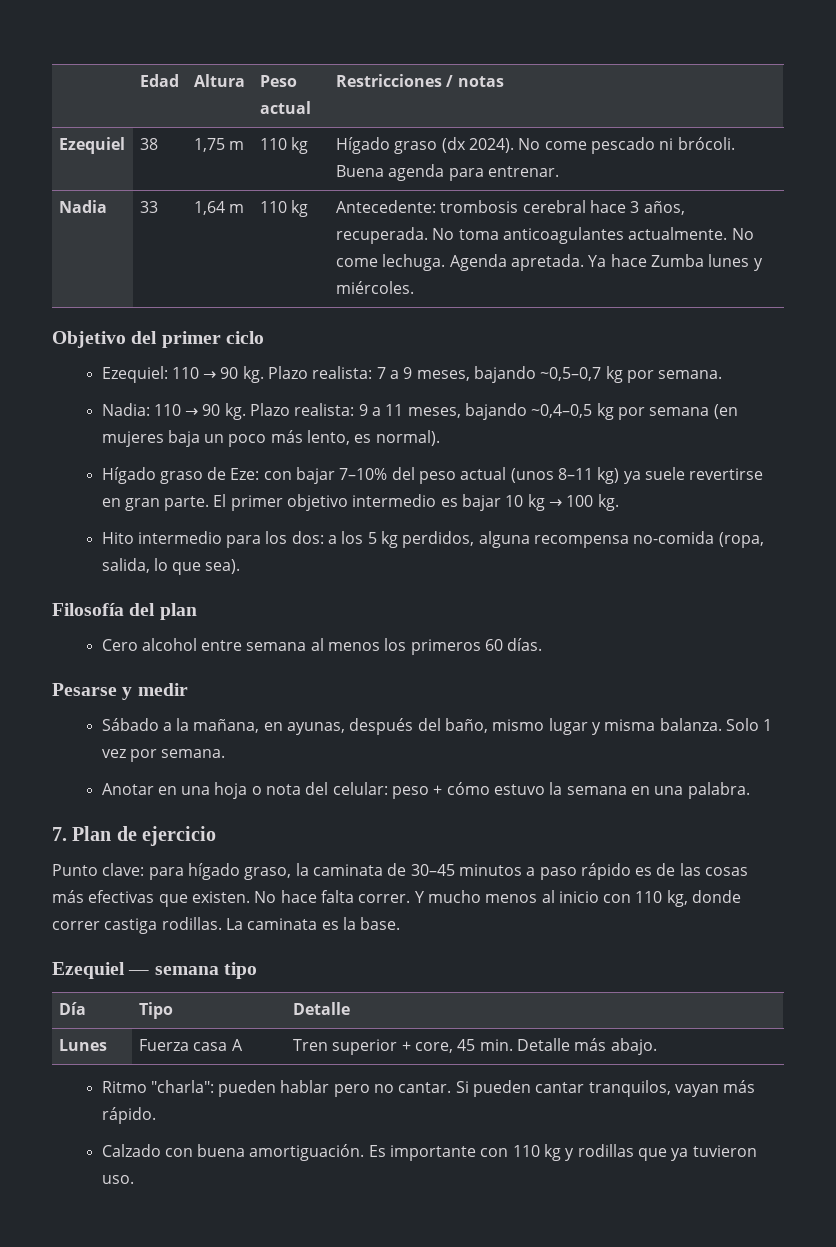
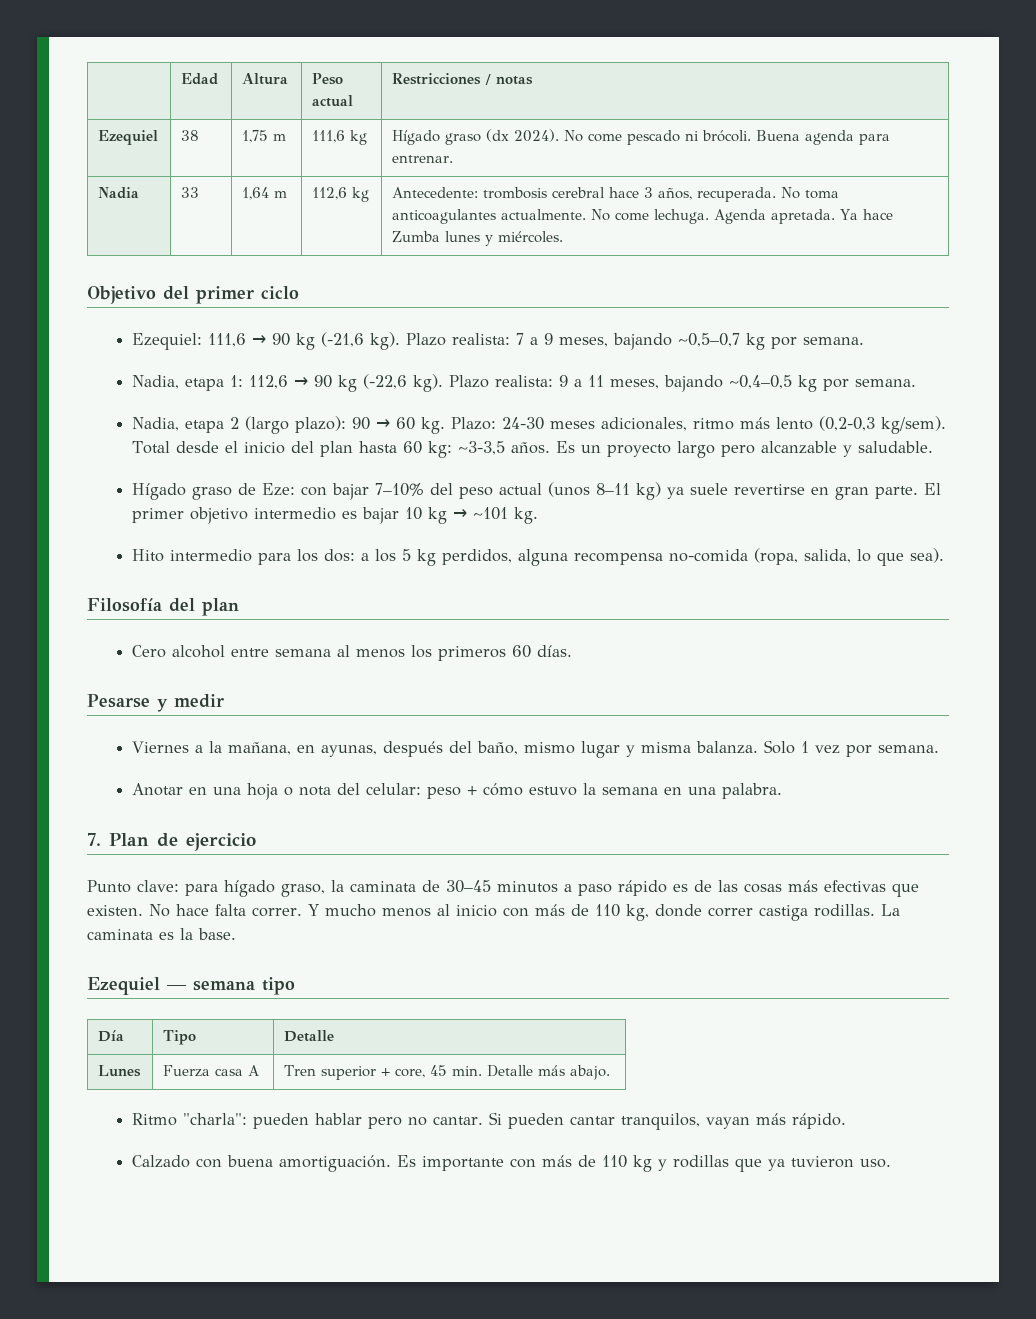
- Ezequiel | 38 | 1,75 m | 110 kg | Hígado graso (dx 2024). No come pescado ni brócoli. Buena agenda para entrenar.
+ Ezequiel | 38 | 1,75 m | 111,6 kg | Hígado graso (dx 2024). No come pescado ni brócoli. Buena agenda para entrenar.
- Nadia | 33 | 1,64 m | 110 kg | Antecedente: trombosis cerebral hace 3 años, recuperada. No toma anticoagulantes actualmente. No come lechuga. Agenda apretada. Ya hace Zumba lunes y miércoles.
+ Nadia | 33 | 1,64 m | 112,6 kg | Antecedente: trombosis cerebral hace 3 años, recuperada. No toma anticoagulantes actualmente. No come lechuga. Agenda apretada. Ya hace Zumba lunes y miércoles.
- Ezequiel: 110 → 90 kg.
+ Ezequiel: 111,6 → 90 kg (-21,6 kg).
- Nadia: 110 → 90 kg.
+ Nadia, etapa 1: 112,6 → 90 kg (-22,6 kg).
- Plazo realista: 9 a 11 meses, bajando ~0,4–0,5 kg por semana (en mujeres baja un poco más lento, es normal).
+ Plazo realista: 9 a 11 meses, bajando ~0,4–0,5 kg por semana.
+ Nadia, etapa 2 (largo plazo): 90 → 60 kg. Plazo: 24-30 meses adicionales, ritmo más lento (0,2-0,3 kg/sem). Total desde el inicio del plan hasta 60 kg: ~3-3,5 años. Es un proyecto largo pero alcanzable y saludable.
- El primer objetivo intermedio es bajar 10 kg → 100 kg.
+ El primer objetivo intermedio es bajar 10 kg → ~101 kg.
- Sábado a la mañana, en ayunas, después del baño, mismo lugar y misma balanza.
+ Viernes a la mañana, en ayunas, después del baño, mismo lugar y misma balanza.
- Y mucho menos al inicio con 110 kg, donde correr castiga rodillas.
+ Y mucho menos al inicio con más de 110 kg, donde correr castiga rodillas.
- Es importante con 110 kg y rodillas que ya tuvieron uso.
+ Es importante con más de 110 kg y rodillas que ya tuvieron uso.

